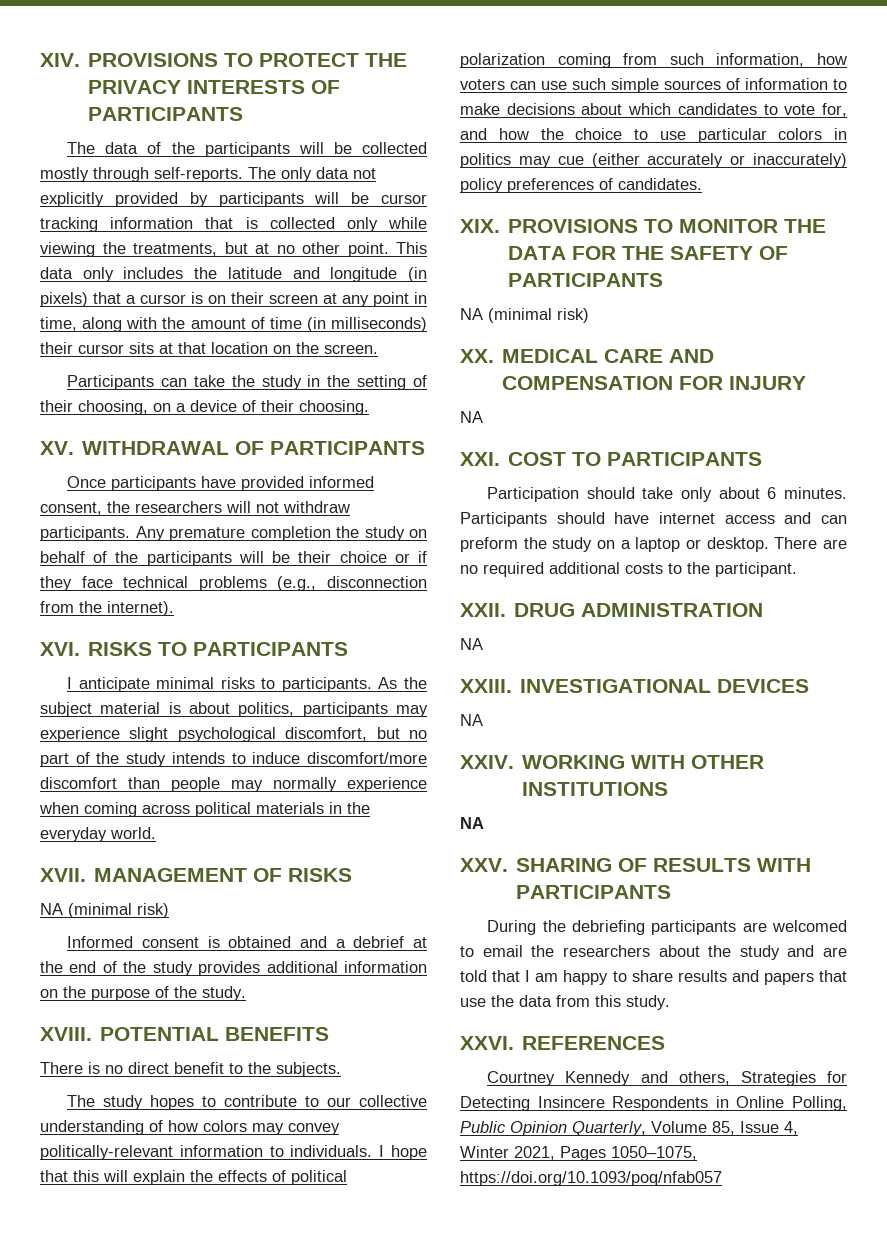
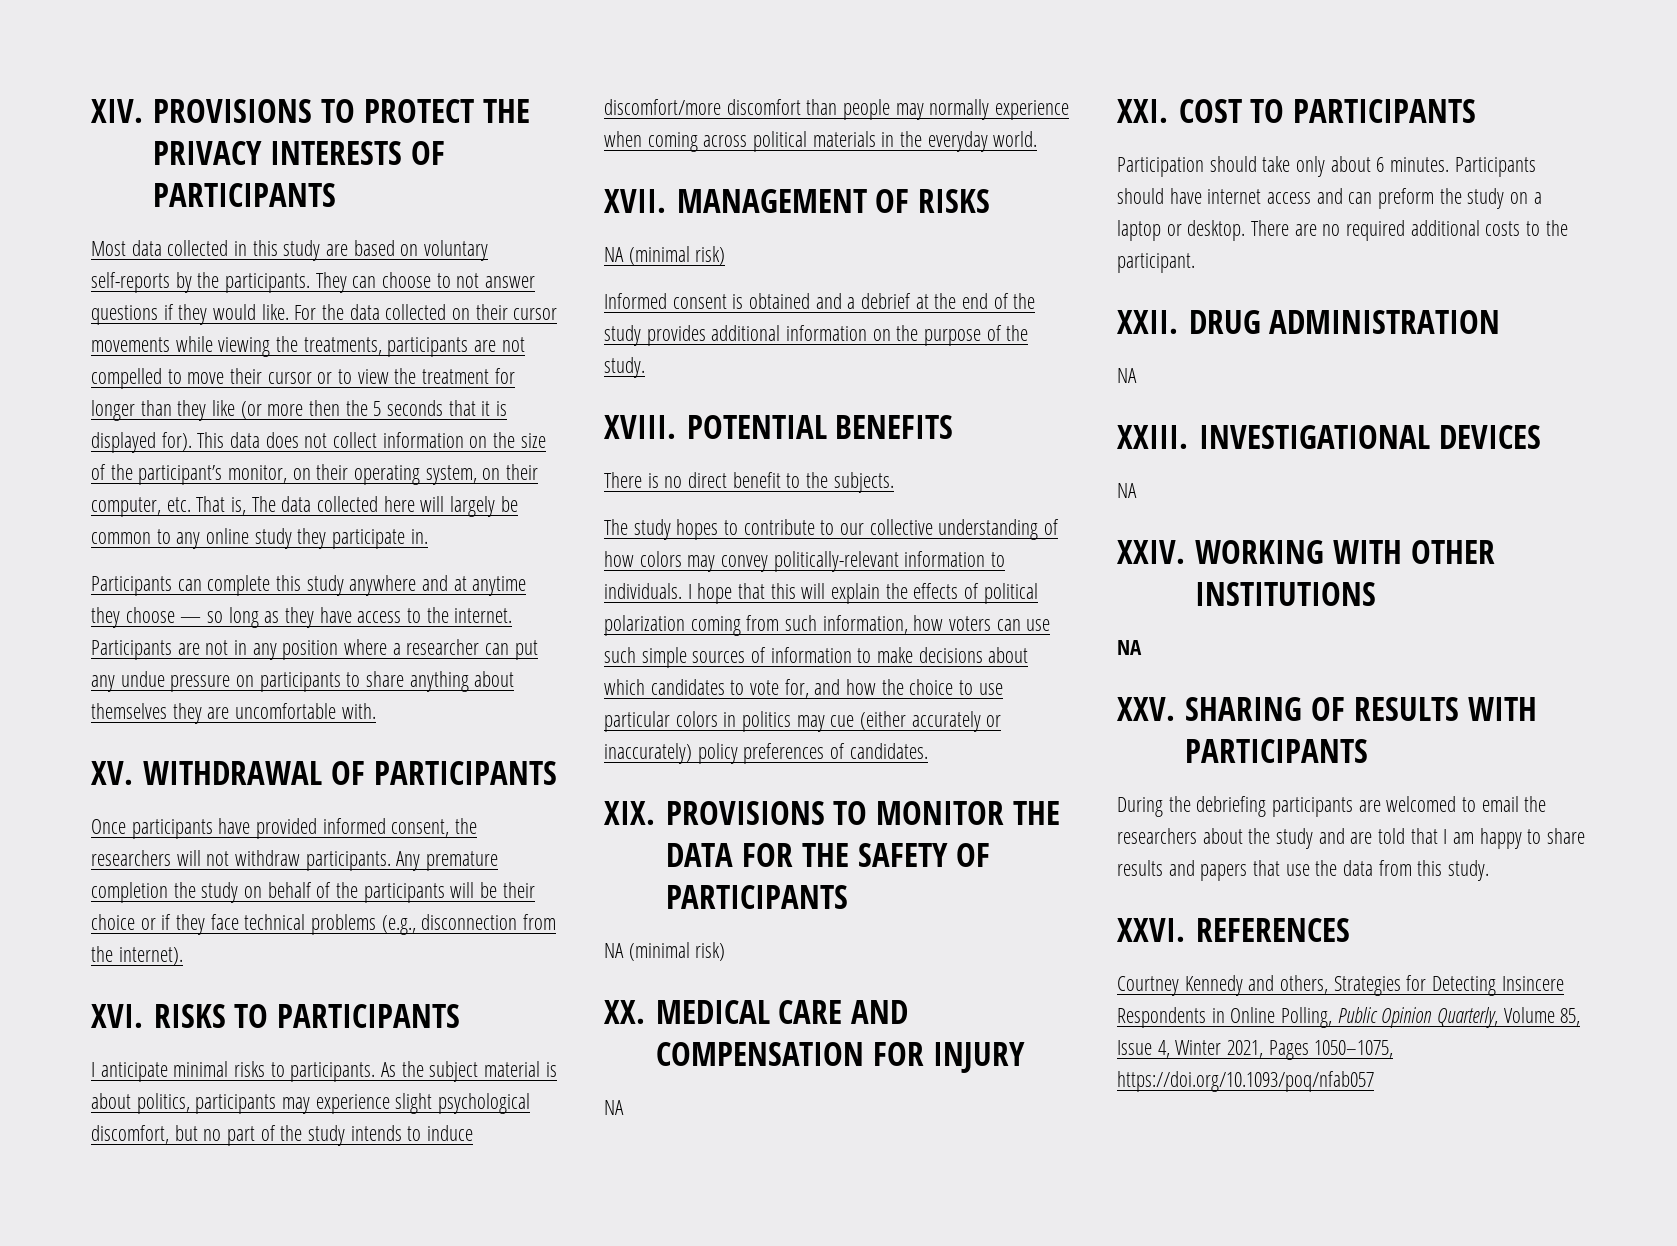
- The data of the participants will be collected mostly through self-reports. The only data not explicitly provided by participants will be cursor tracking information that is collected only while viewing the treatments, but at no other point. This data only includes the latitude and longitude (in pixels) that a cursor is on their screen at any point in time, along with the amount of time (in milliseconds) their cursor sits at that location on the screen.
- Participants can take the study in the setting of their choosing, on a device of their choosing.
+ Most data collected in this study are based on voluntary self-reports by the participants. They can choose to not answer questions if they would like. For the data collected on their cursor movements while viewing the treatments, participants are not compelled to move their cursor or to view the treatment for longer than they like (or more then the 5 seconds that it is displayed for). This data does not collect information on the size of the participant’s monitor, on their operating system, on their computer, etc. That is, The data collected here will largely be common to any online study they participate in.
+ Participants can complete this study anywhere and at anytime they choose — so long as they have access to the internet. Participants are not in any position where a researcher can put any undue pressure on participants to share anything about themselves they are uncomfortable with.

